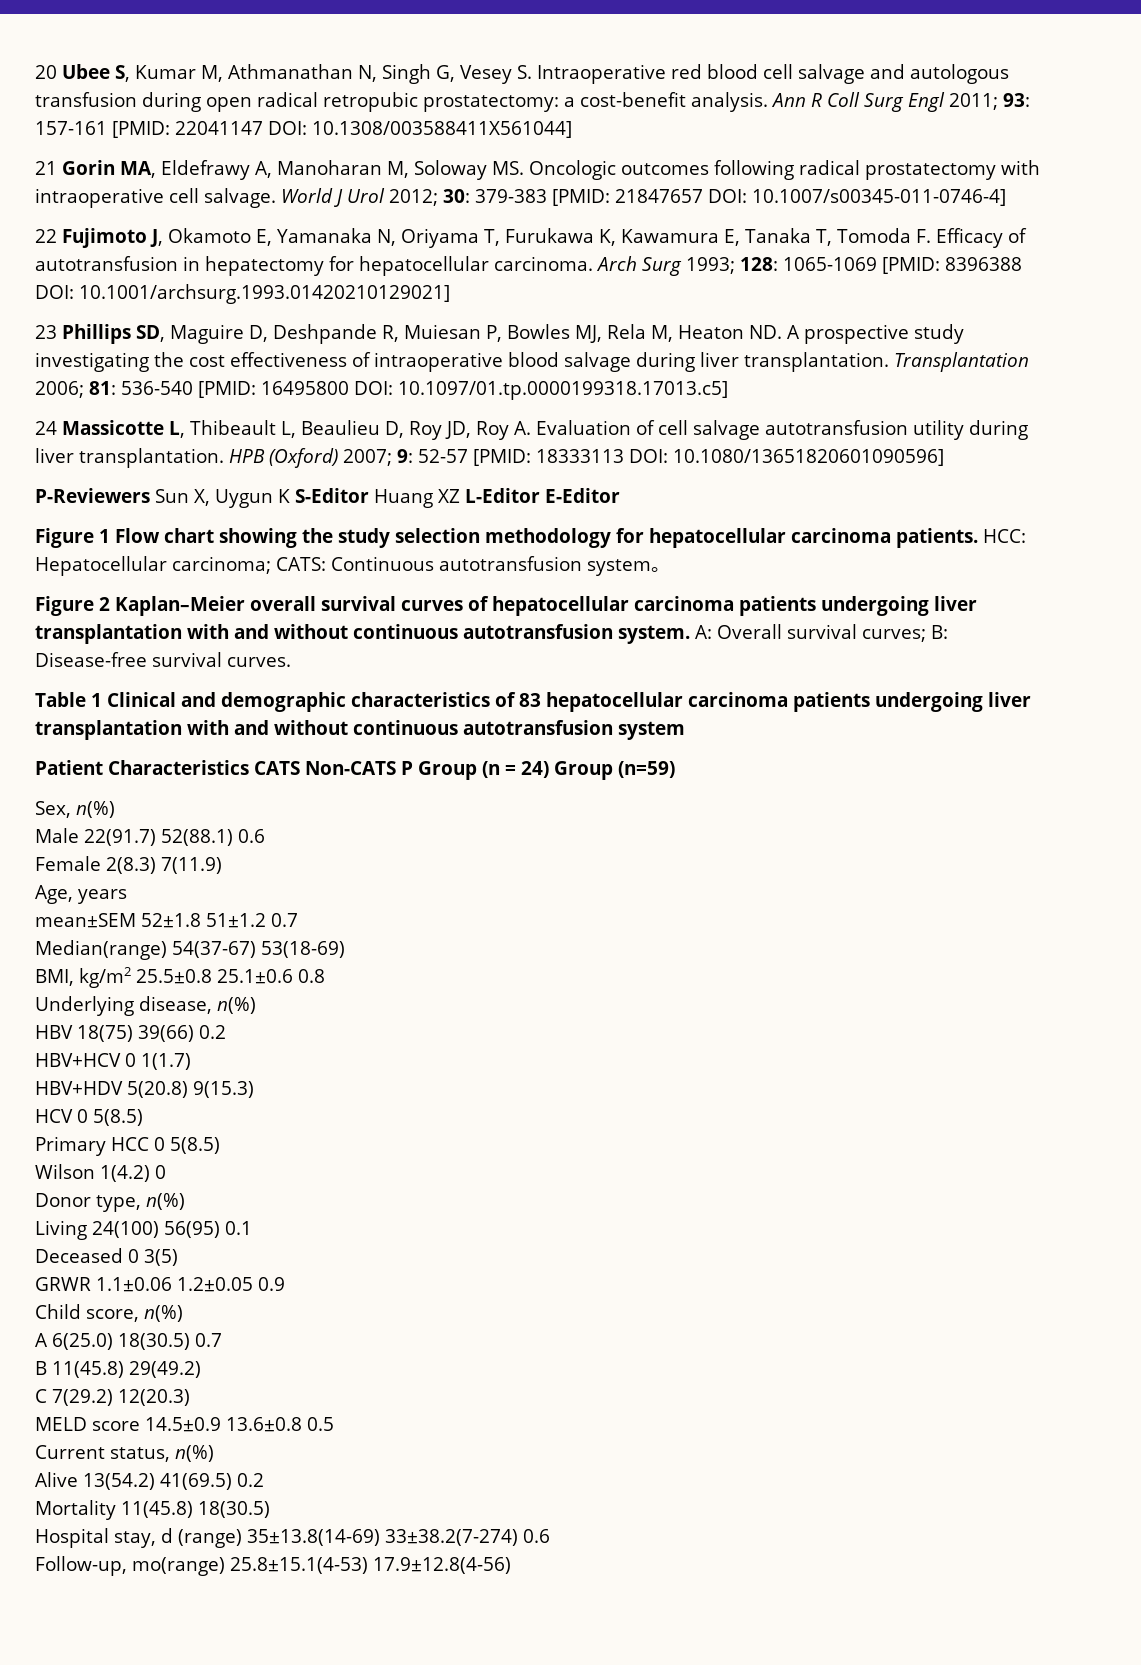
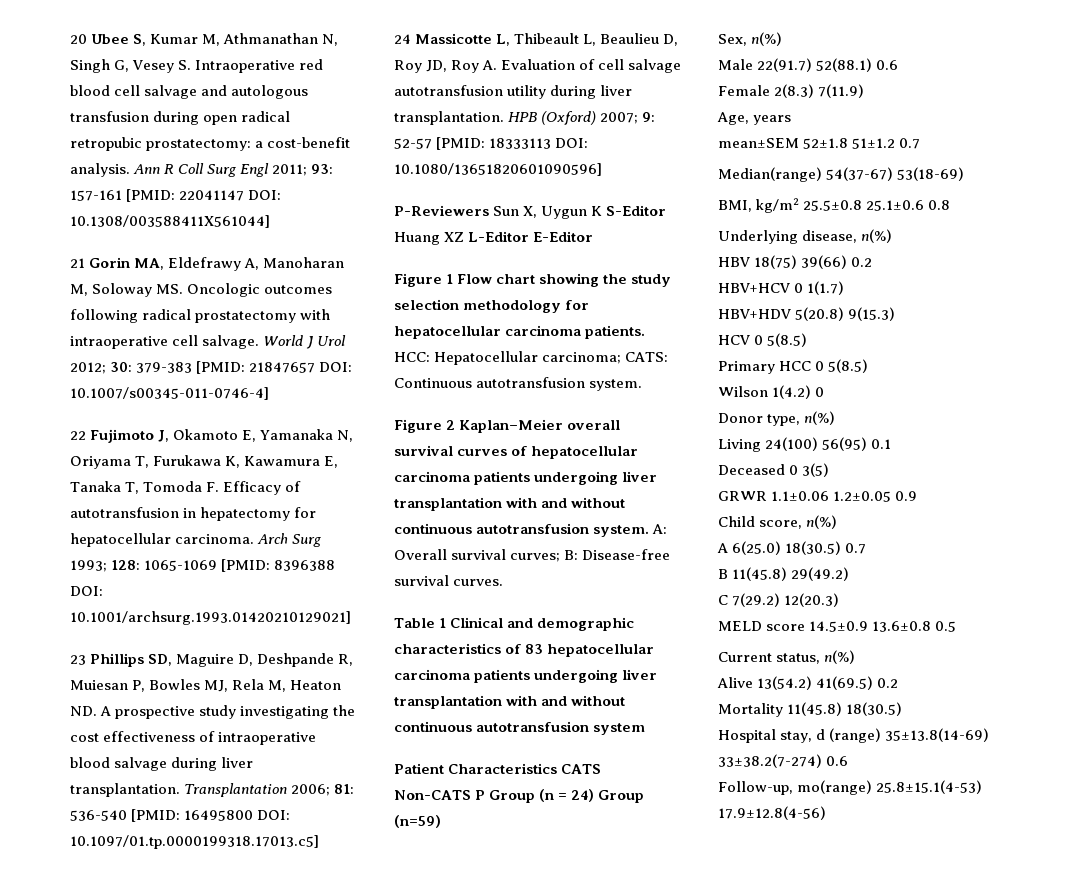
- HCC: Hepatocellular carcinoma; CATS: Continuous autotransfusion system。
+ HCC: Hepatocellular carcinoma; CATS: Continuous autotransfusion system.

